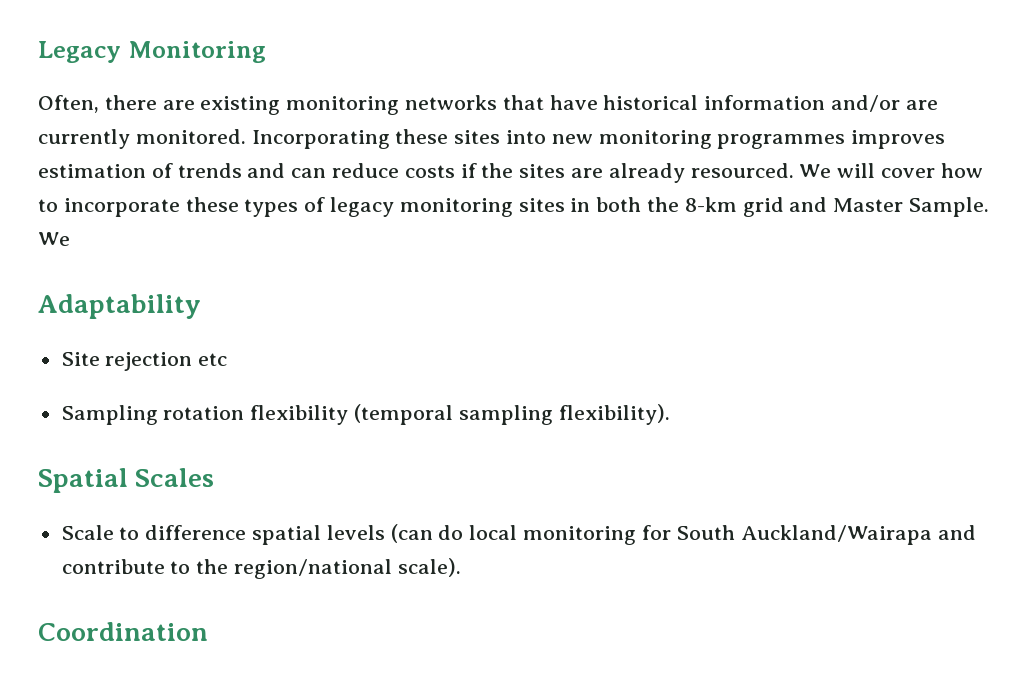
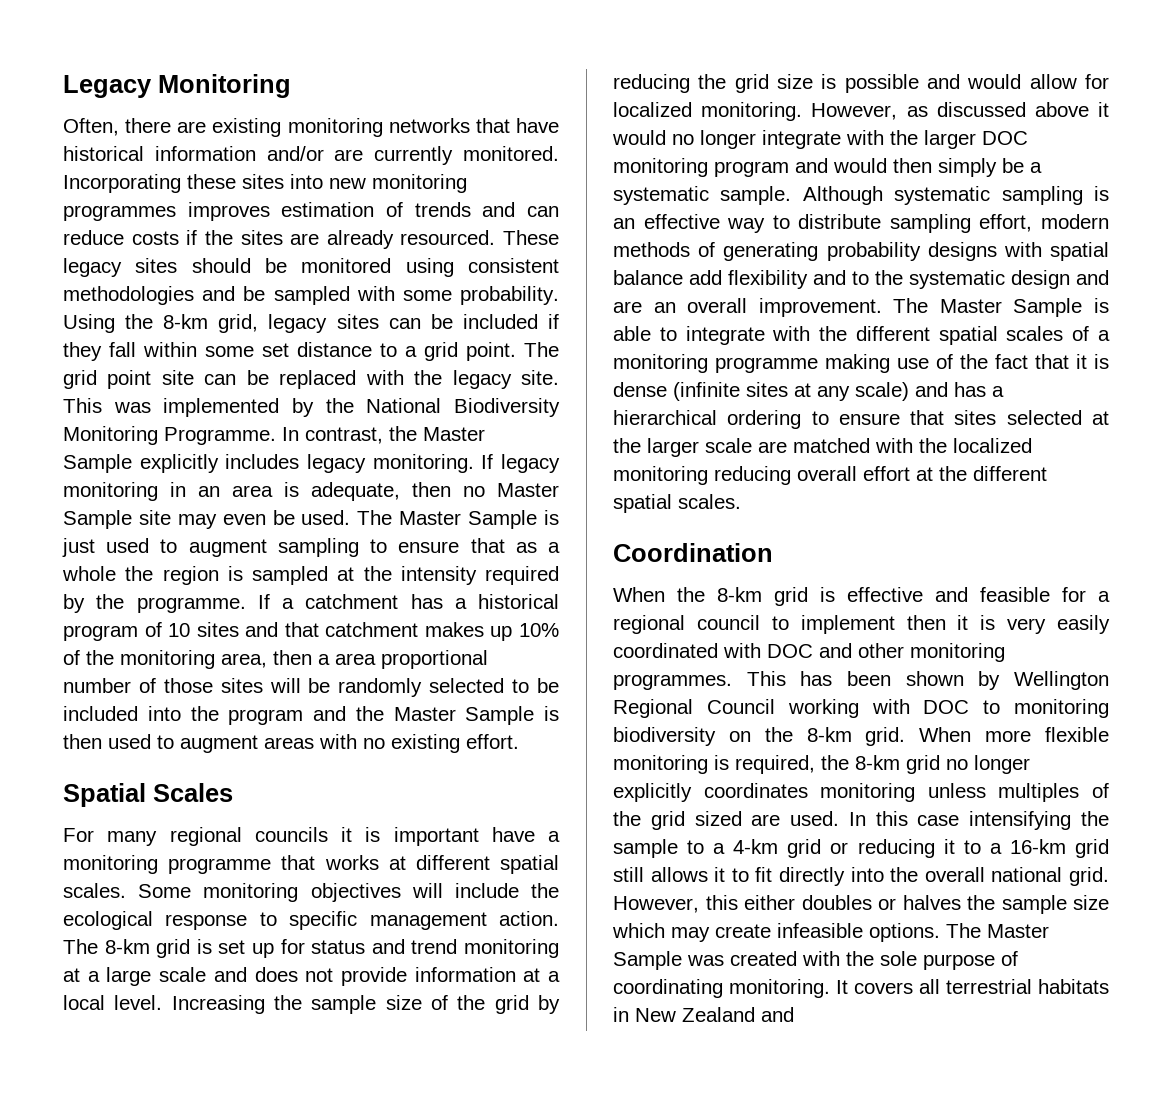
- We will cover how to incorporate these types of legacy monitoring sites in both the 8-km grid and Master Sample. We
- Adaptability
- Site rejection etc
- Sampling rotation flexibility (temporal sampling flexibility).
+ These legacy sites should be monitored using consistent methodologies and be sampled with some probability. Using the 8-km grid, legacy sites can be included if they fall within some set distance to a grid point. The grid point site can be replaced with the legacy site. This was implemented by the National Biodiversity Monitoring Programme. In contrast, the Master Sample explicitly includes legacy monitoring. If legacy monitoring in an area is adequate, then no Master Sample site may even be used. The Master Sample is just used to augment sampling to ensure that as a whole the region is sampled at the intensity required by the programme. If a catchment has a historical program of 10 sites and that catchment makes up 10% of the monitoring area, then a area proportional number of those sites will be randomly selected to be included into the program and the Master Sample is then used to augment areas with no existing effort.
  Spatial Scales
- Scale to difference spatial levels (can do local monitoring for South Auckland/Wairapa and contribute to the region/national scale).
+ For many regional councils it is important have a monitoring programme that works at different spatial scales. Some monitoring objectives will include the ecological response to specific management action. The 8-km grid is set up for status and trend monitoring at a large scale and does not provide information at a local level. Increasing the sample size of the grid by reducing the grid size is possible and would allow for localized monitoring. However, as discussed above it would no longer integrate with the larger DOC monitoring program and would then simply be a systematic sample. Although systematic sampling is an effective way to distribute sampling effort, modern methods of generating probability designs with spatial balance add flexibility and to the systematic design and are an overall improvement. The Master Sample is able to integrate with the different spatial scales of a monitoring programme making use of the fact that it is dense (infinite sites at any scale) and has a hierarchical ordering to ensure that sites selected at the larger scale are matched with the localized monitoring reducing overall effort at the different spatial scales.
  Coordination
+ When the 8-km grid is effective and feasible for a regional council to implement then it is very easily coordinated with DOC and other monitoring programmes. This has been shown by Wellington Regional Council working with DOC to monitoring biodiversity on the 8-km grid. When more flexible monitoring is required, the 8-km grid no longer explicitly coordinates monitoring unless multiples of the grid sized are used. In this case intensifying the sample to a 4-km grid or reducing it to a 16-km grid still allows it to fit directly into the overall national grid. However, this either doubles or halves the sample size which may create infeasible options. The Master Sample was created with the sole purpose of coordinating monitoring. It covers all terrestrial habitats in New Zealand and

